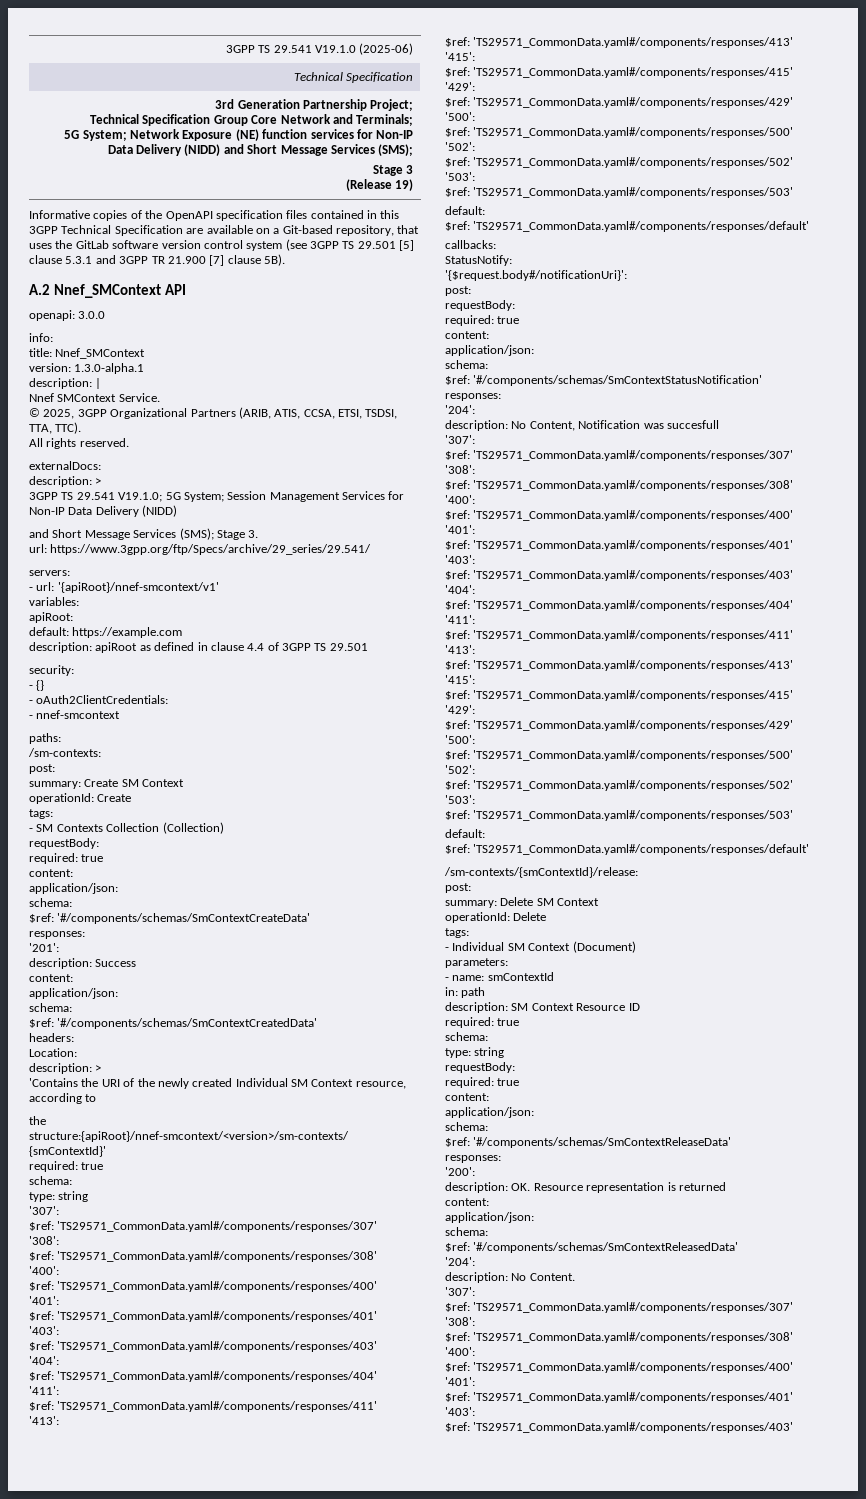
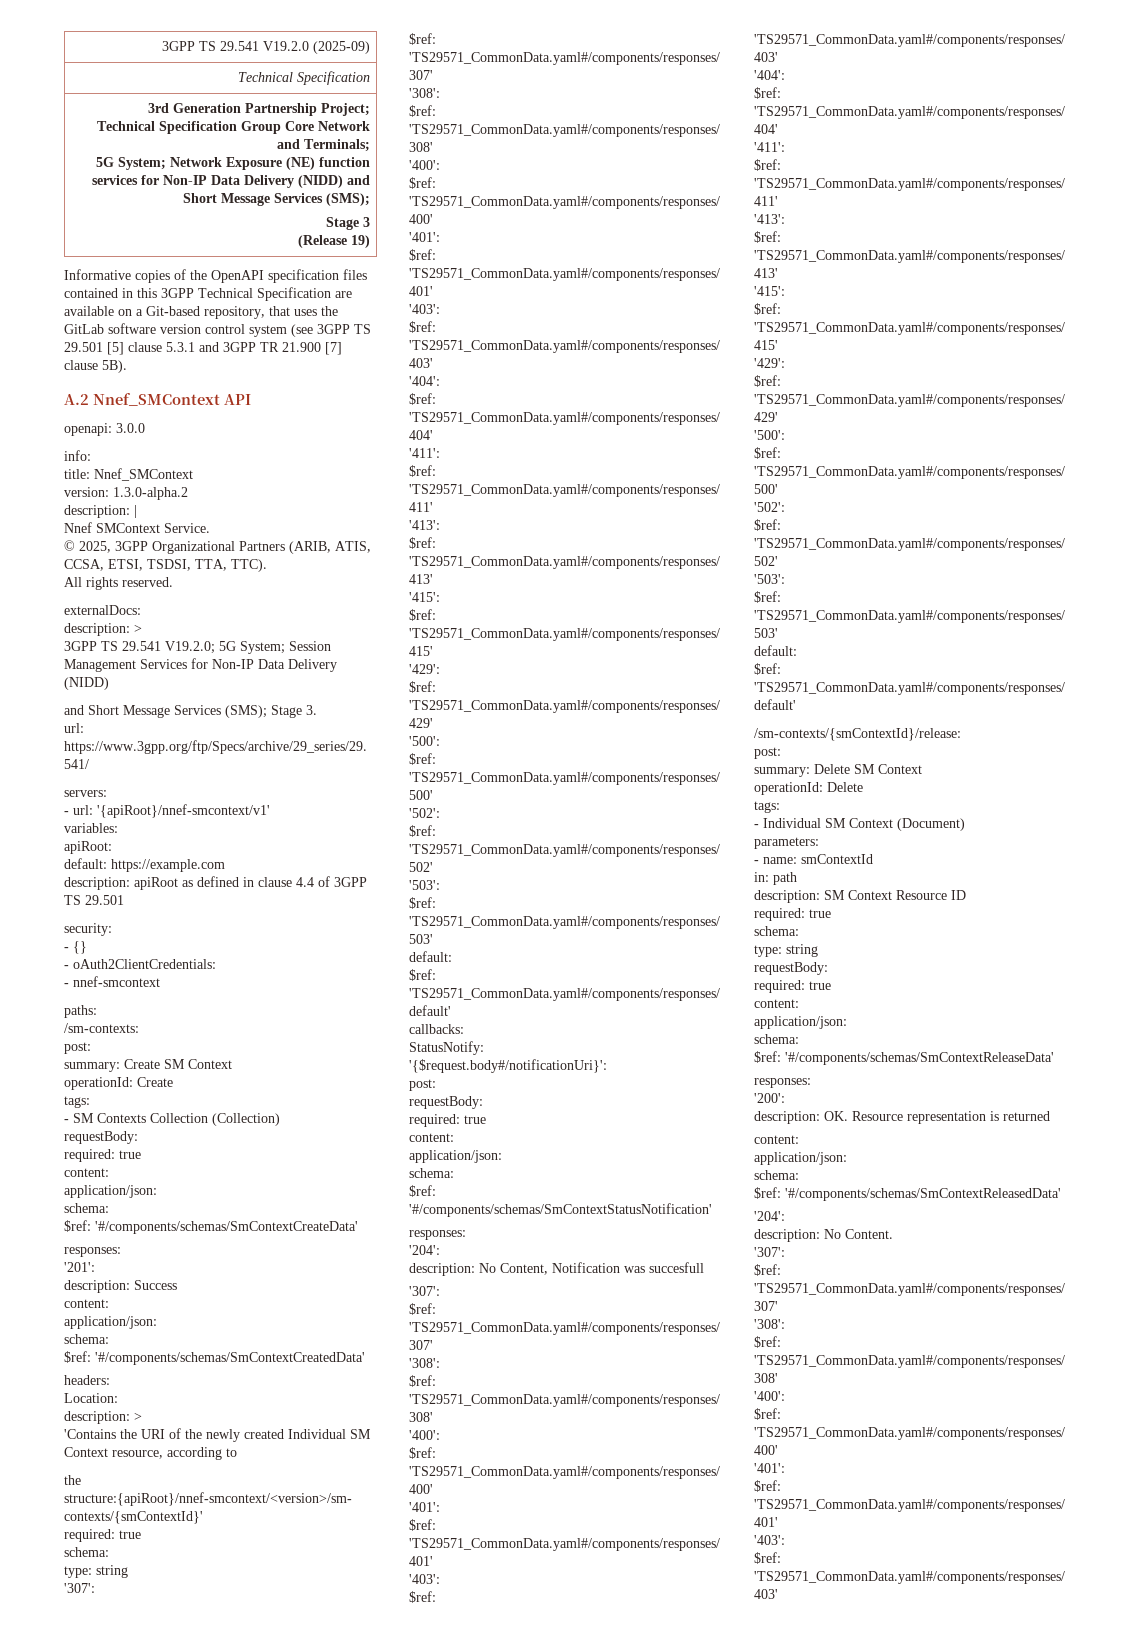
- 3GPP TS 29.541 V19.1.0 (2025-06)
+ 3GPP TS 29.541 V19.2.0 (2025-09)
- version: 1.3.0-alpha.1
+ version: 1.3.0-alpha.2
- 3GPP TS 29.541 V19.1.0; 5G System; Session Management Services for Non-IP Data Delivery (NIDD)
+ 3GPP TS 29.541 V19.2.0; 5G System; Session Management Services for Non-IP Data Delivery (NIDD)

